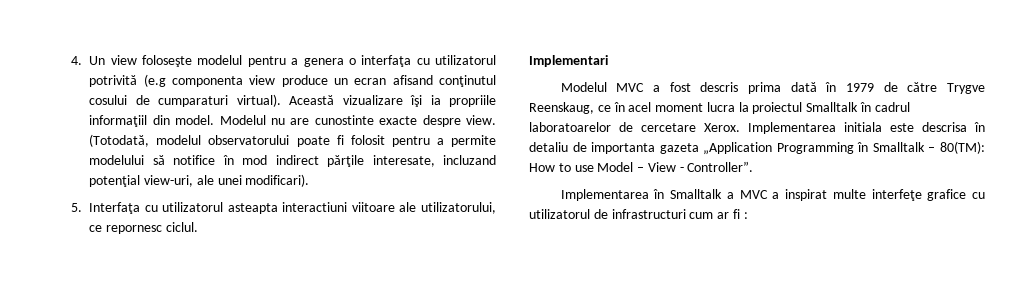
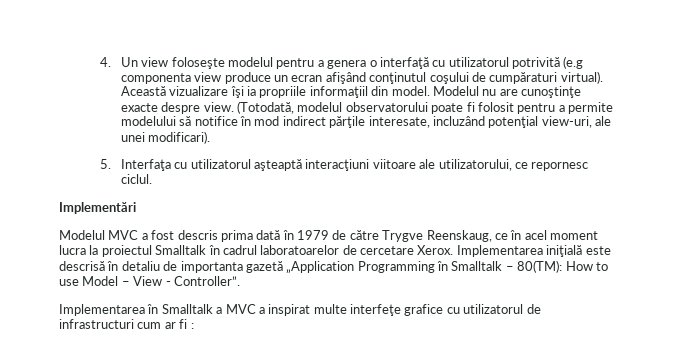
- 4. Un view foloseşte modelul pentru a genera o interfaţa cu utilizatorul potrivită (e.g componenta view produce un ecran afisand conţinutul cosului de cumparaturi virtual).
+ 4. Un view foloseşte modelul pentru a genera o interfaţă cu utilizatorul potrivită (e.g componenta view produce un ecran afişând conţinutul coşului de cumpăraturi virtual).
- Modelul nu are cunostinte exacte despre view.
+ Modelul nu are cunoştinţe exacte despre view.
- (Totodată, modelul observatorului poate fi folosit pentru a permite modelului să notifice în mod indirect părţile interesate, incluzand potenţial view-uri, ale unei modificari).
+ (Totodată, modelul observatorului poate fi folosit pentru a permite modelului să notifice în mod indirect părţile interesate, incluzând potenţial view-uri, ale unei modificari).
- 5. Interfaţa cu utilizatorul asteapta interactiuni viitoare ale utilizatorului, ce repornesc ciclul.
+ 5. Interfaţa cu utilizatorul aşteaptă interacţiuni viitoare ale utilizatorului, ce repornesc ciclul.
- Implementari
+ Implementări
- Implementarea initiala este descrisa în detaliu de importanta gazeta „Application Programming în Smalltalk – 80(TM): How to use Model – View - Controller”.
+ Implementarea iniţială este descrisă în detaliu de importanta gazetă „Application Programming în Smalltalk – 80(TM): How to use Model – View - Controller”.

